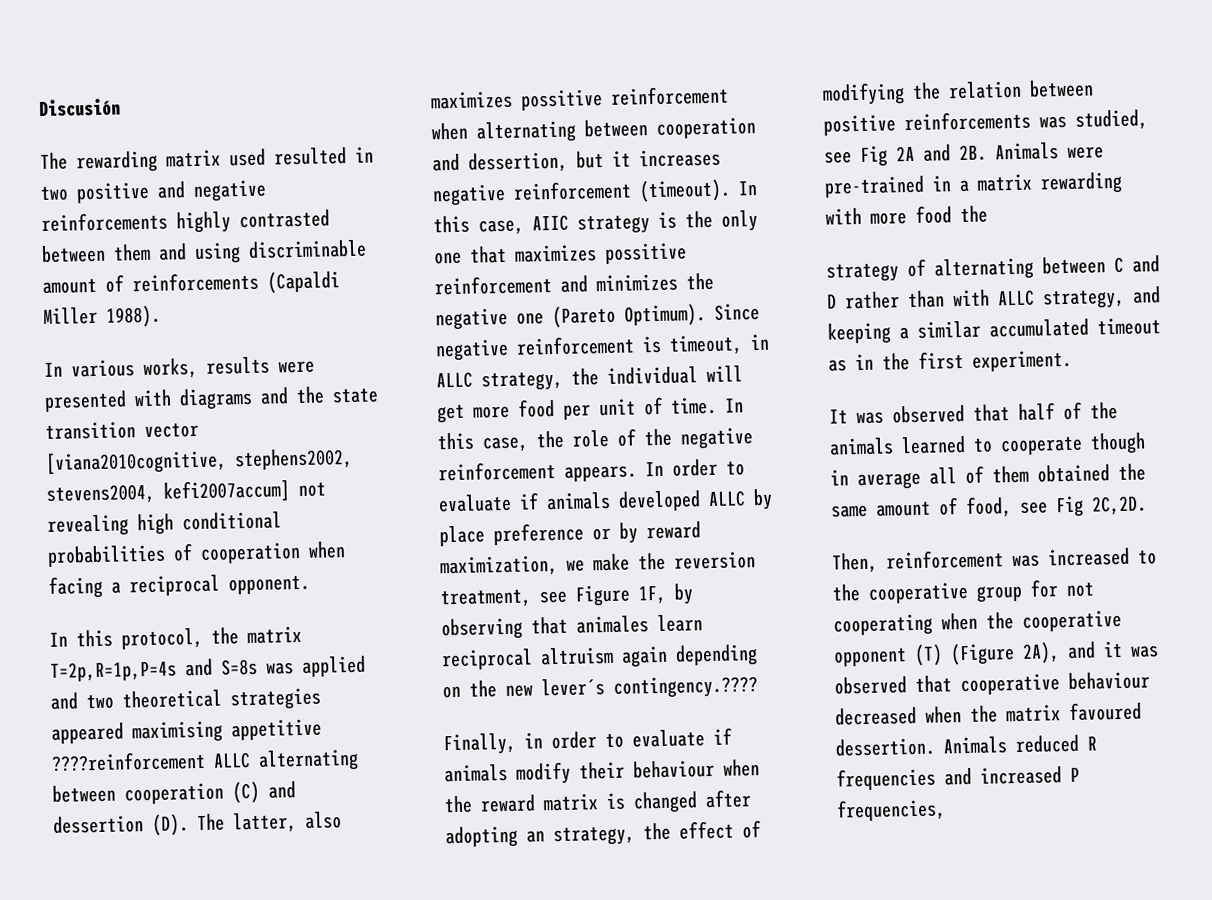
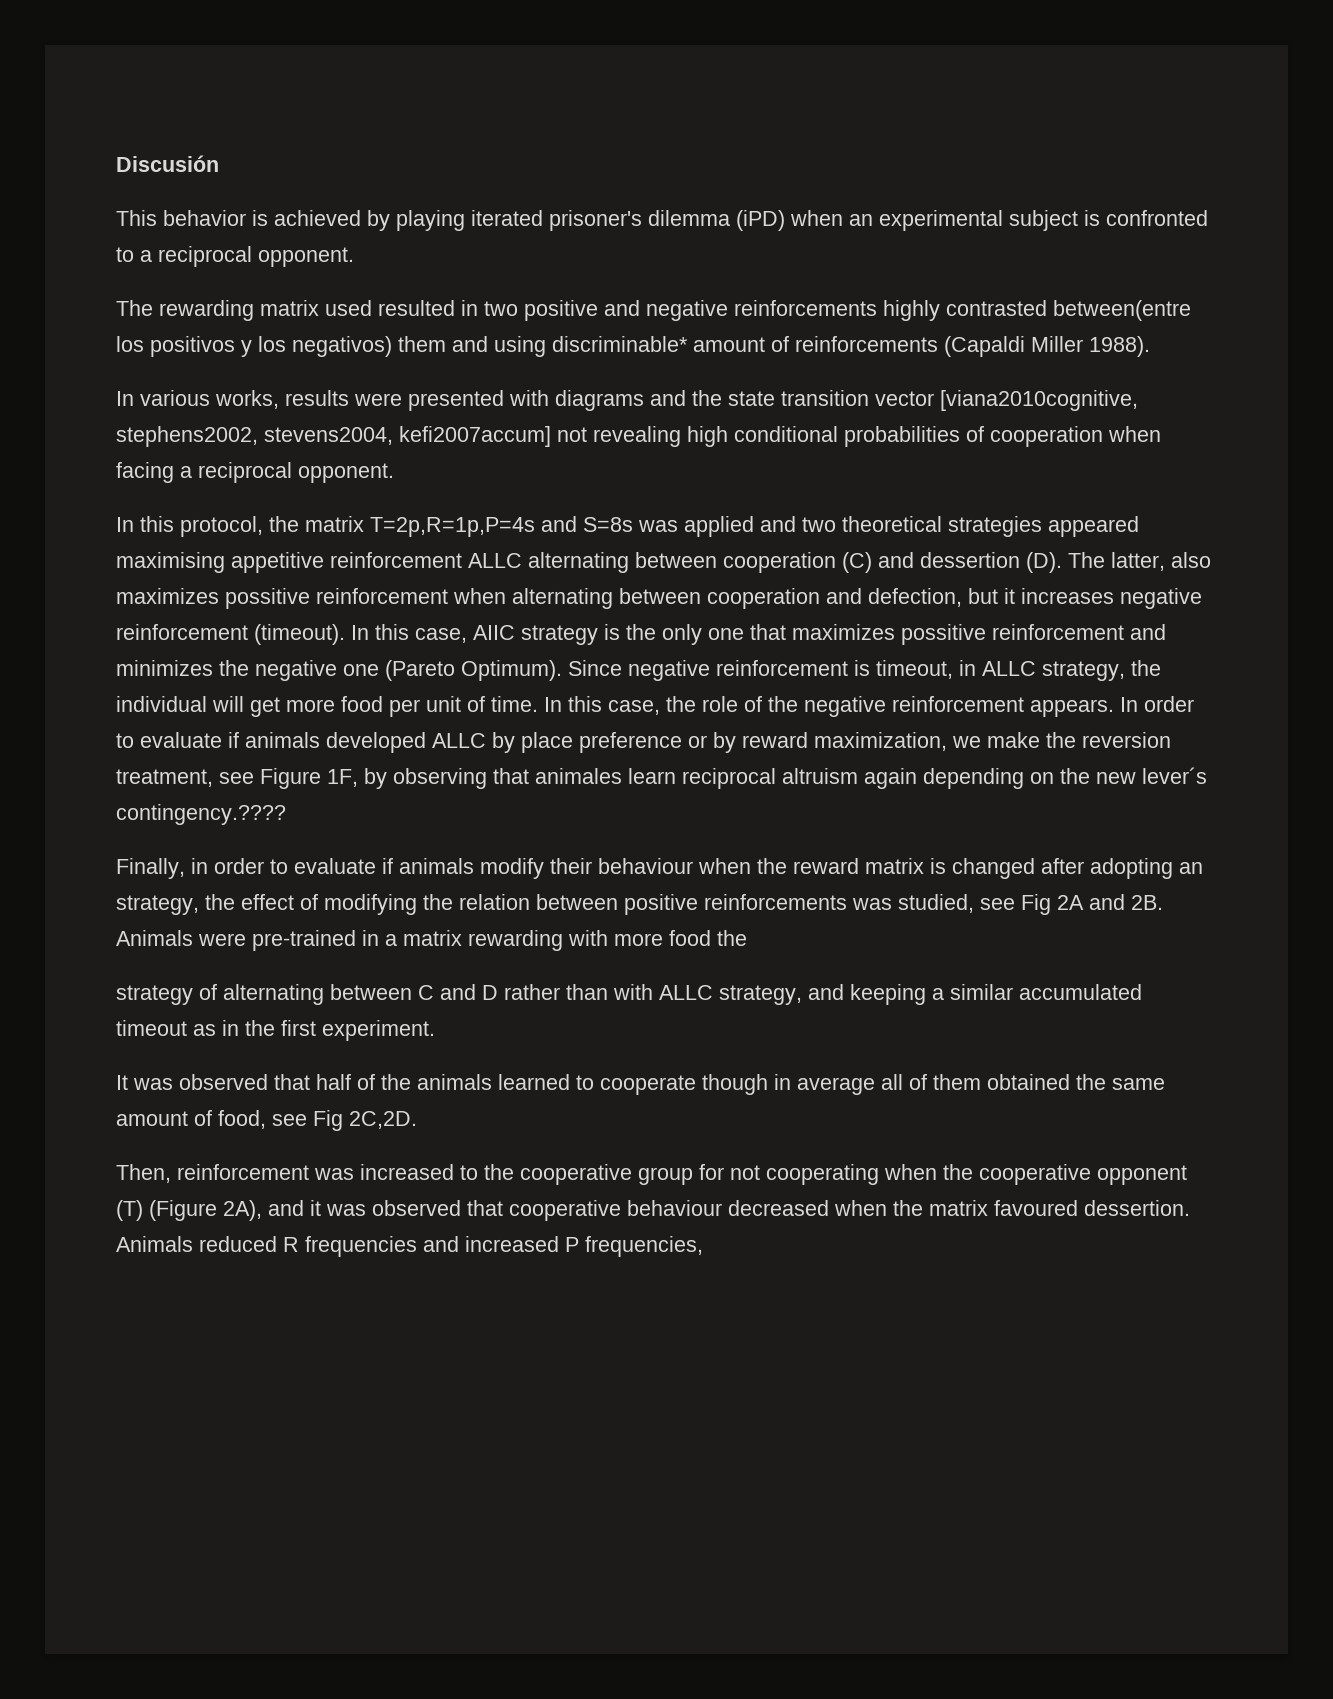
+ This behavior is achieved by playing iterated prisoner's dilemma (iPD) when an experimental subject is confronted to a reciprocal opponent.
- The rewarding matrix used resulted in two positive and negative reinforcements highly contrasted between them and using discriminable amount of reinforcements (Capaldi Miller 1988).
+ The rewarding matrix used resulted in two positive and negative reinforcements highly contrasted between(entre los positivos y los negativos) them and using discriminable* amount of reinforcements (Capaldi Miller 1988).
- In this protocol, the matrix T=2p,R=1p,P=4s and S=8s was applied and two theoretical strategies appeared maximising appetitive ????reinforcement ALLC alternating between cooperation (C) and dessertion (D). The latter, also maximizes possitive reinforcement when alternating between cooperation and dessertion, but it increases negative reinforcement (timeout).
+ In this protocol, the matrix T=2p,R=1p,P=4s and S=8s was applied and two theoretical strategies appeared maximising appetitive reinforcement ALLC alternating between cooperation (C) and dessertion (D). The latter, also maximizes possitive reinforcement when alternating between cooperation and defection, but it increases negative reinforcement (timeout).

